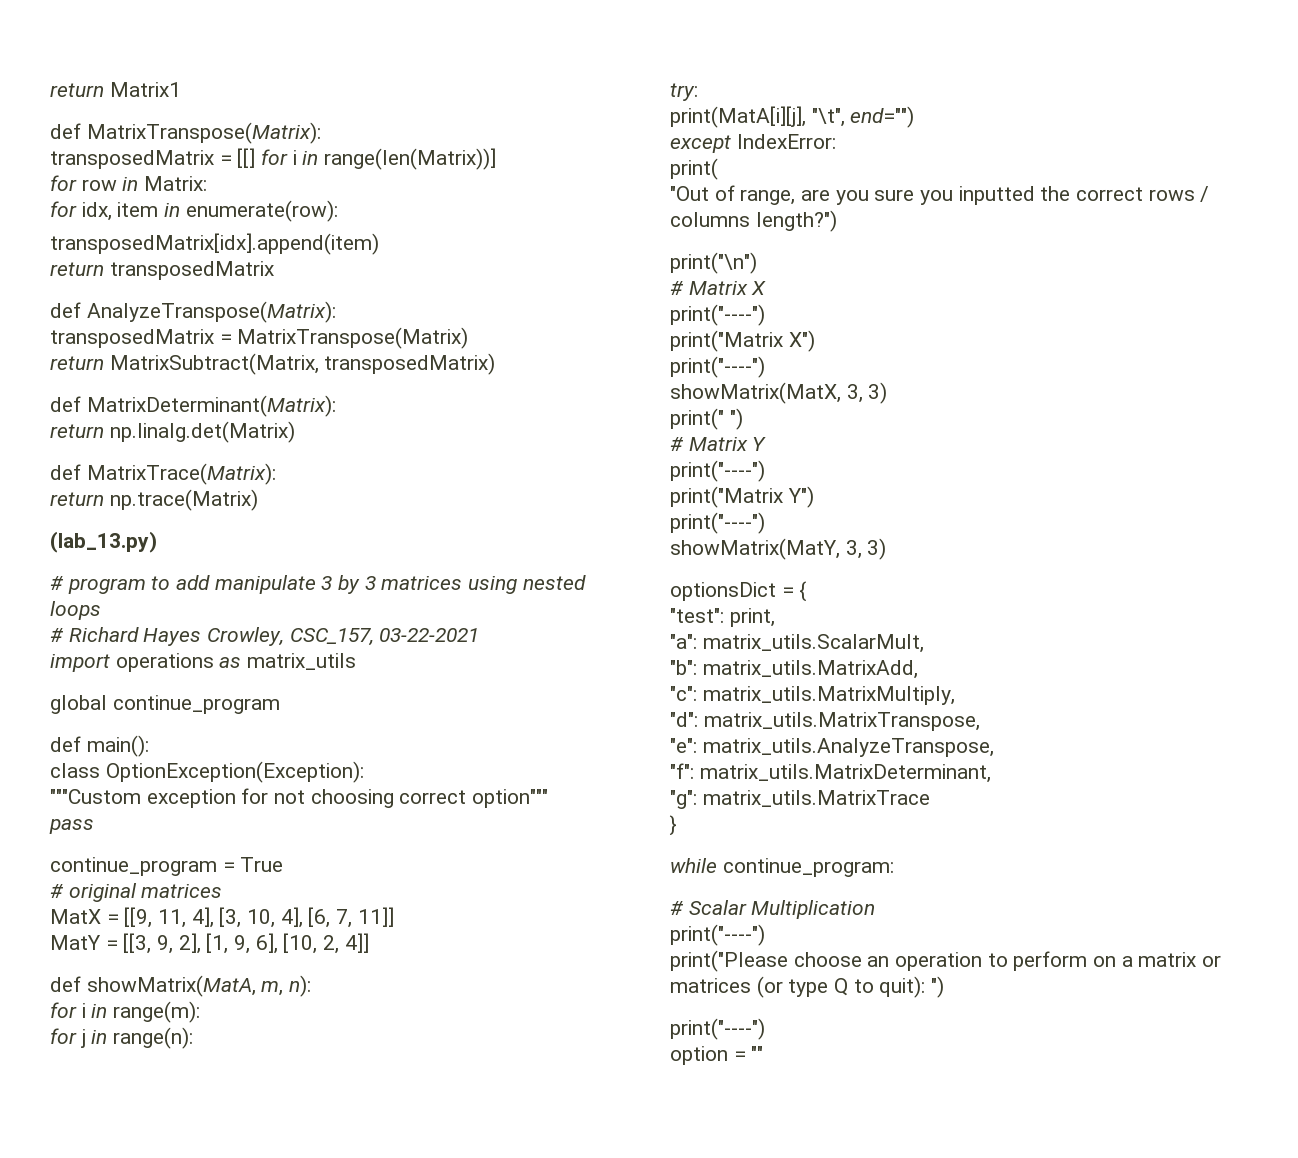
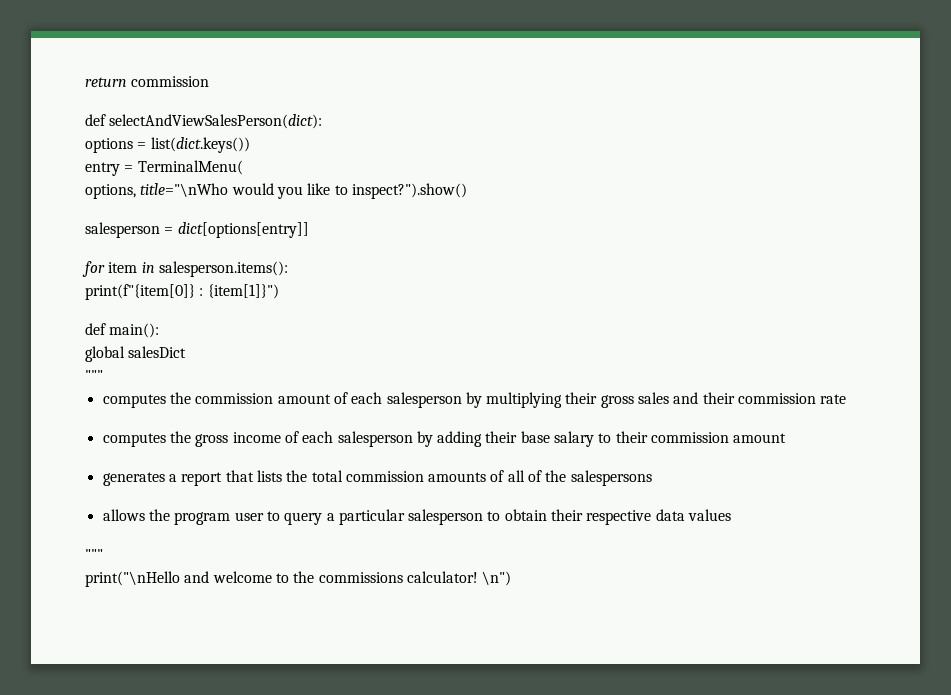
- return Matrix1
- def MatrixTranspose(Matrix):
- transposedMatrix = [[] for i in range(len(Matrix))]
- for row in Matrix:
- for idx, item in enumerate(row):
- transposedMatrix[idx].append(item)
- return transposedMatrix
- def AnalyzeTranspose(Matrix):
- transposedMatrix = MatrixTranspose(Matrix)
- return MatrixSubtract(Matrix, transposedMatrix)
- def MatrixDeterminant(Matrix):
- return np.linalg.det(Matrix)
- def MatrixTrace(Matrix):
- return np.trace(Matrix)
- (lab_13.py)
- # program to add manipulate 3 by 3 matrices using nested loops
- # Richard Hayes Crowley, CSC_157, 03-22-2021
- import operations as matrix_utils
- global continue_program
+ return commission
+ def selectAndViewSalesPerson(dict):
+ options = list(dict.keys())
+ entry = TerminalMenu(
+ options, title="\nWho would you like to inspect?").show()
+ salesperson = dict[options[entry]]
+ for item in salesperson.items():
+ print(f"{item[0]} : {item[1]}")
  def main():
- class OptionException(Exception):
- """Custom exception for not choosing correct option"""
- pass
- continue_program = True
- # original matrices
- MatX = [[9, 11, 4], [3, 10, 4], [6, 7, 11]]
- MatY = [[3, 9, 2], [1, 9, 6], [10, 2, 4]]
- def showMatrix(MatA, m, n):
- for i in range(m):
- for j in range(n):
- try:
- print(MatA[i][j], "\t", end="")
- except IndexError:
- print(
- "Out of range, are you sure you inputted the correct rows / columns length?")
- print("\n")
- # Matrix X
- print("----")
- print("Matrix X")
- print("----")
- showMatrix(MatX, 3, 3)
- print(" ")
- # Matrix Y
- print("----")
- print("Matrix Y")
- print("----")
- showMatrix(MatY, 3, 3)
- optionsDict = {
- "test": print,
- "a": matrix_utils.ScalarMult,
- "b": matrix_utils.MatrixAdd,
- "c": matrix_utils.MatrixMultiply,
- "d": matrix_utils.MatrixTranspose,
- "e": matrix_utils.AnalyzeTranspose,
- "f": matrix_utils.MatrixDeterminant,
- "g": matrix_utils.MatrixTrace
- }
- while continue_program:
- # Scalar Multiplication
- print("----")
- print("Please choose an operation to perform on a matrix or matrices (or type Q to quit): ")
- print("----")
- option = ""
+ global salesDict
+ """
+ computes the commission amount of each salesperson by multiplying their gross sales and their commission rate
+ computes the gross income of each salesperson by adding their base salary to their commission amount
+ generates a report that lists the total commission amounts of all of the salespersons
+ allows the program user to query a particular salesperson to obtain their respective data values
+ """
+ print("\nHello and welcome to the commissions calculator! \n")

